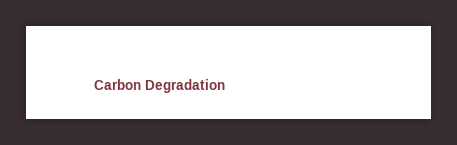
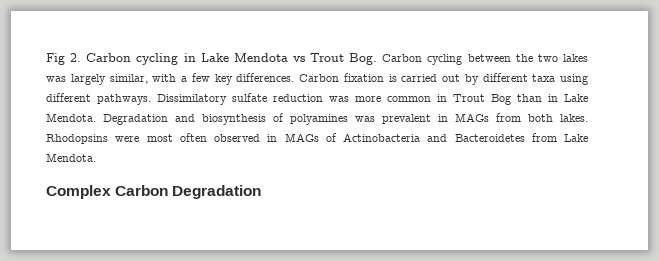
- Carbon Degradation
+ Fig 2. Carbon cycling in Lake Mendota vs Trout Bog. Carbon cycling between the two lakes was largely similar, with a few key differences. Carbon fixation is carried out by different taxa using different pathways. Dissimilatory sulfate reduction was more common in Trout Bog than in Lake Mendota. Degradation and biosynthesis of polyamines was prevalent in MAGs from both lakes. Rhodopsins were most often observed in MAGs of Actinobacteria and Bacteroidetes from Lake Mendota.
+ Complex Carbon Degradation

